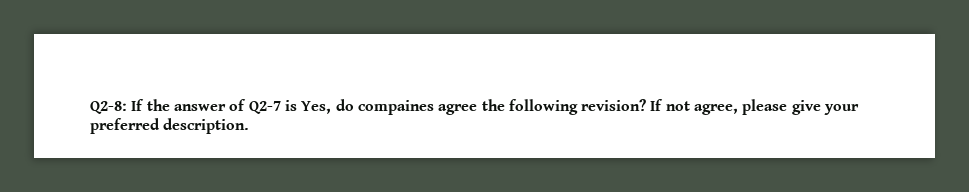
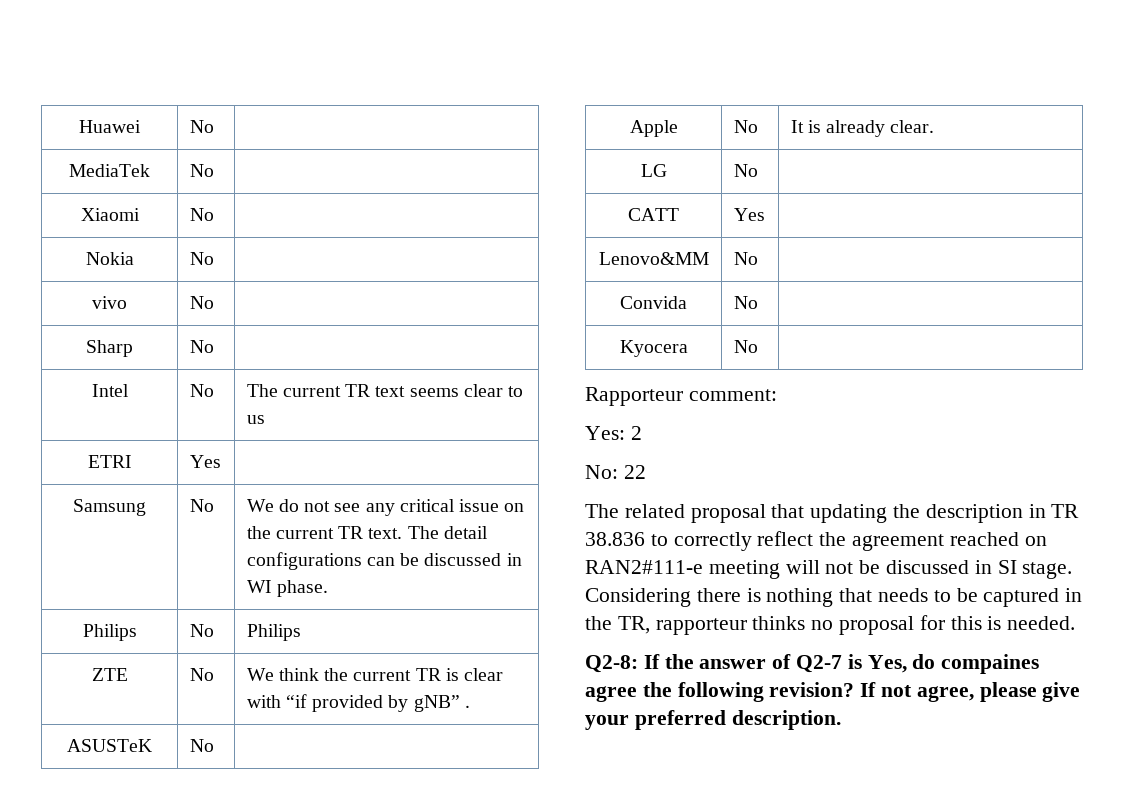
+ Huawei | No |
+ MediaTek | No |
+ Xiaomi | No |
+ Nokia | No |
+ vivo | No |
+ Sharp | No |
+ Intel | No | The current TR text seems clear to us
+ ETRI | Yes |
+ Samsung | No | We do not see any critical issue on the current TR text. The detail configurations can be discussed in WI phase.
+ Philips | No | Philips
+ ZTE | No | We think the current TR is clear with “if provided by gNB” .
+ ASUSTeK | No |
+ Apple | No | It is already clear.
+ LG | No |
+ CATT | Yes |
+ Lenovo&MM | No |
+ Convida | No |
+ Kyocera | No |
+ Rapporteur comment:
+ Yes: 2
+ No: 22
+ The related proposal that updating the description in TR 38.836 to correctly reflect the agreement reached on RAN2#111-e meeting will not be discussed in SI stage. Considering there is nothing that needs to be captured in the TR, rapporteur thinks no proposal for this is needed.

